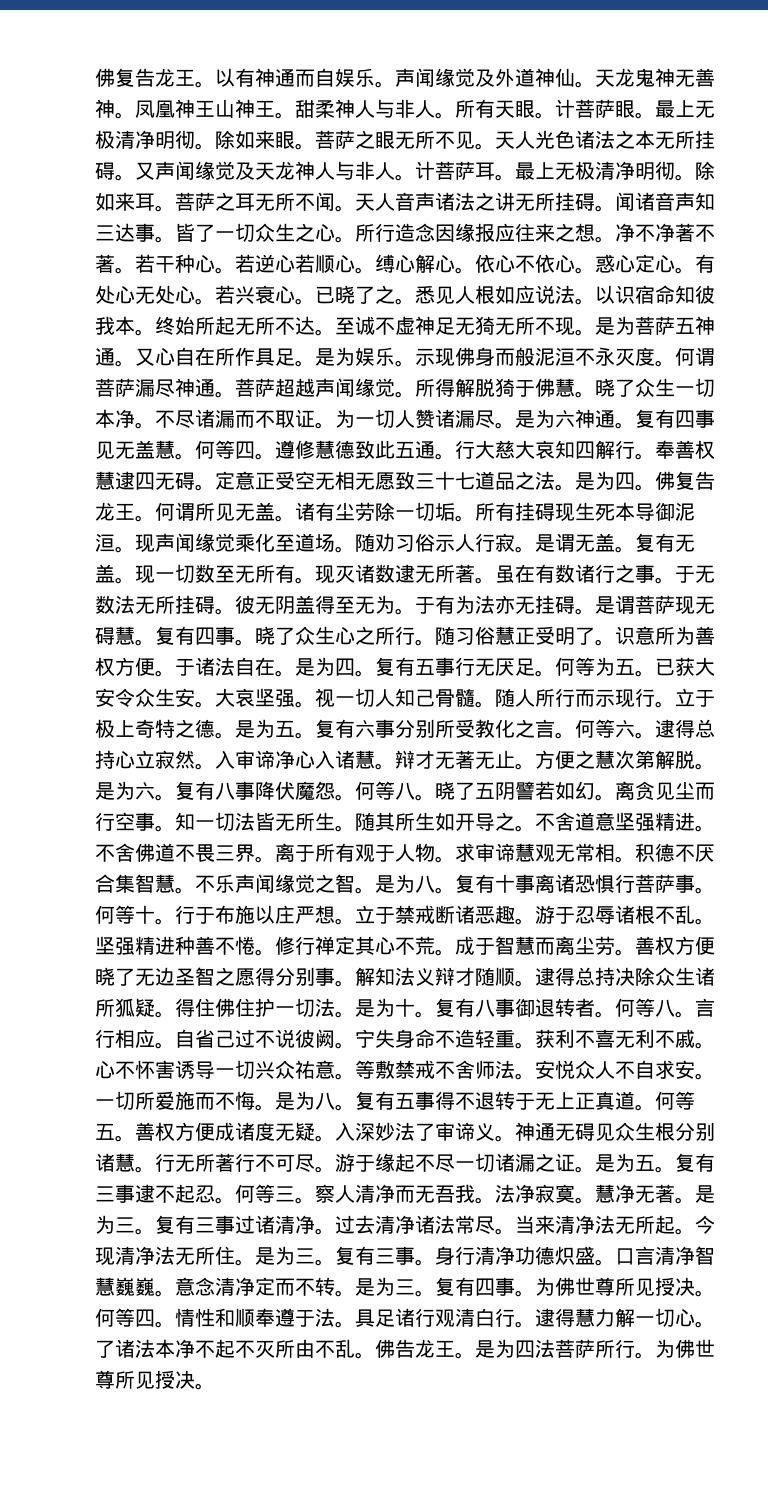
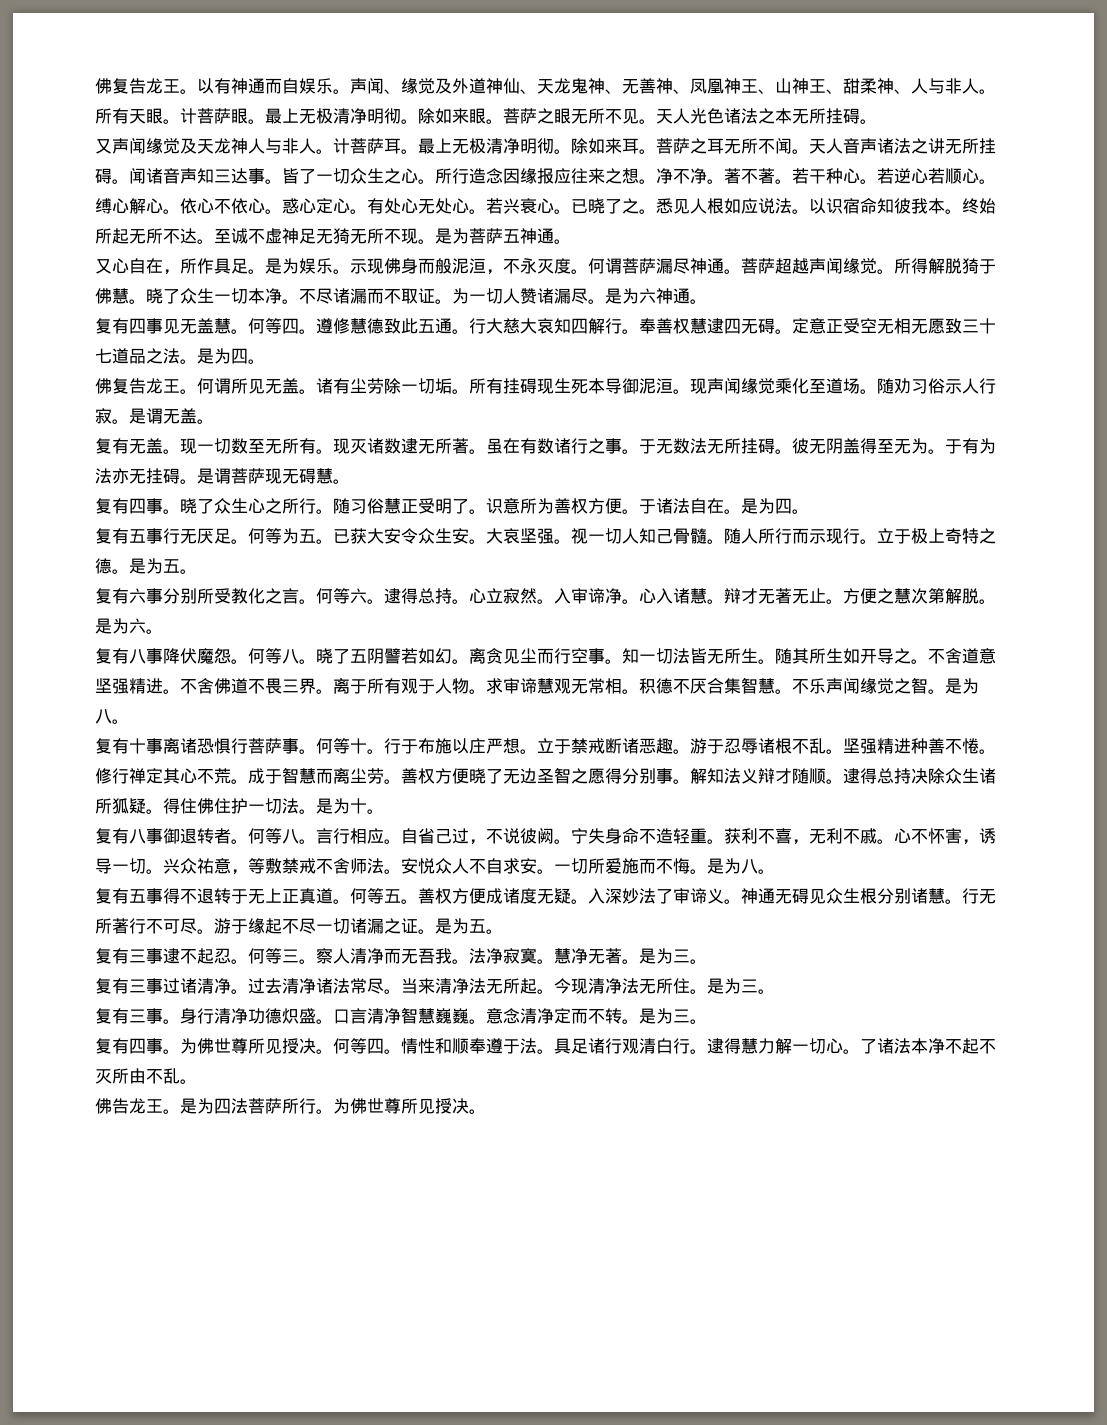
- 声闻缘觉及外道神仙。天龙鬼神无善神。凤凰神王山神王。甜柔神人与非人。
+ 声闻、缘觉及外道神仙、天龙鬼神、无善神、凤凰神王、山神王、甜柔神、人与非人。
- 天人光色诸法之本无所挂碍。又声闻缘觉及天龙神人与非人。
+ 天人光色诸法之本无所挂碍。
+ 又声闻缘觉及天龙神人与非人。
- 净不净著不著。
+ 净不净。著不著。
- 是为菩萨五神通。又心自在所作具足。
+ 是为菩萨五神通。
+ 又心自在，所作具足。
- 示现佛身而般泥洹不永灭度。
+ 示现佛身而般泥洹，不永灭度。
- 是为六神通。复有四事见无盖慧。
+ 是为六神通。
+ 复有四事见无盖慧。
- 定意正受空无相无愿致三十七道品之法。是为四。佛复告龙王。
+ 定意正受空无相无愿致三十七道品之法。是为四。
+ 佛复告龙王。
- 是谓无盖。复有无盖。
+ 是谓无盖。
+ 复有无盖。
- 是谓菩萨现无碍慧。复有四事。
+ 是谓菩萨现无碍慧。
+ 复有四事。
- 于诸法自在。是为四。复有五事行无厌足。
+ 于诸法自在。是为四。
+ 复有五事行无厌足。
- 立于极上奇特之德。是为五。复有六事分别所受教化之言。
+ 立于极上奇特之德。是为五。
+ 复有六事分别所受教化之言。
- 逮得总持心立寂然。
+ 逮得总持。心立寂然。
- 入审谛净心入诸慧。
+ 入审谛净。心入诸慧。
- 是为六。复有八事降伏魔怨。
+ 是为六。
+ 复有八事降伏魔怨。
- 不乐声闻缘觉之智。是为八。复有十事离诸恐惧行菩萨事。
+ 不乐声闻缘觉之智。是为八。
+ 复有十事离诸恐惧行菩萨事。
- 是为十。复有八事御退转者。
+ 是为十。
+ 复有八事御退转者。
- 自省己过不说彼阙。
+ 自省己过，不说彼阙。
- 获利不喜无利不戚。
+ 获利不喜，无利不戚。
- 心不怀害诱导一切兴众祐意。等敷禁戒不舍师法。
+ 心不怀害，诱导一切。兴众祐意，等敷禁戒不舍师法。
- 一切所爱施而不悔。是为八。复有五事得不退转于无上正真道。
+ 一切所爱施而不悔。是为八。
+ 复有五事得不退转于无上正真道。
- 游于缘起不尽一切诸漏之证。是为五。复有三事逮不起忍。
+ 游于缘起不尽一切诸漏之证。是为五。
+ 复有三事逮不起忍。
- 慧净无著。是为三。复有三事过诸清净。
+ 慧净无著。是为三。
+ 复有三事过诸清净。
- 今现清净法无所住。是为三。复有三事。
+ 今现清净法无所住。是为三。
+ 复有三事。
- 意念清净定而不转。是为三。复有四事。
+ 意念清净定而不转。是为三。
+ 复有四事。
- 了诸法本净不起不灭所由不乱。佛告龙王。
+ 了诸法本净不起不灭所由不乱。
+ 佛告龙王。

